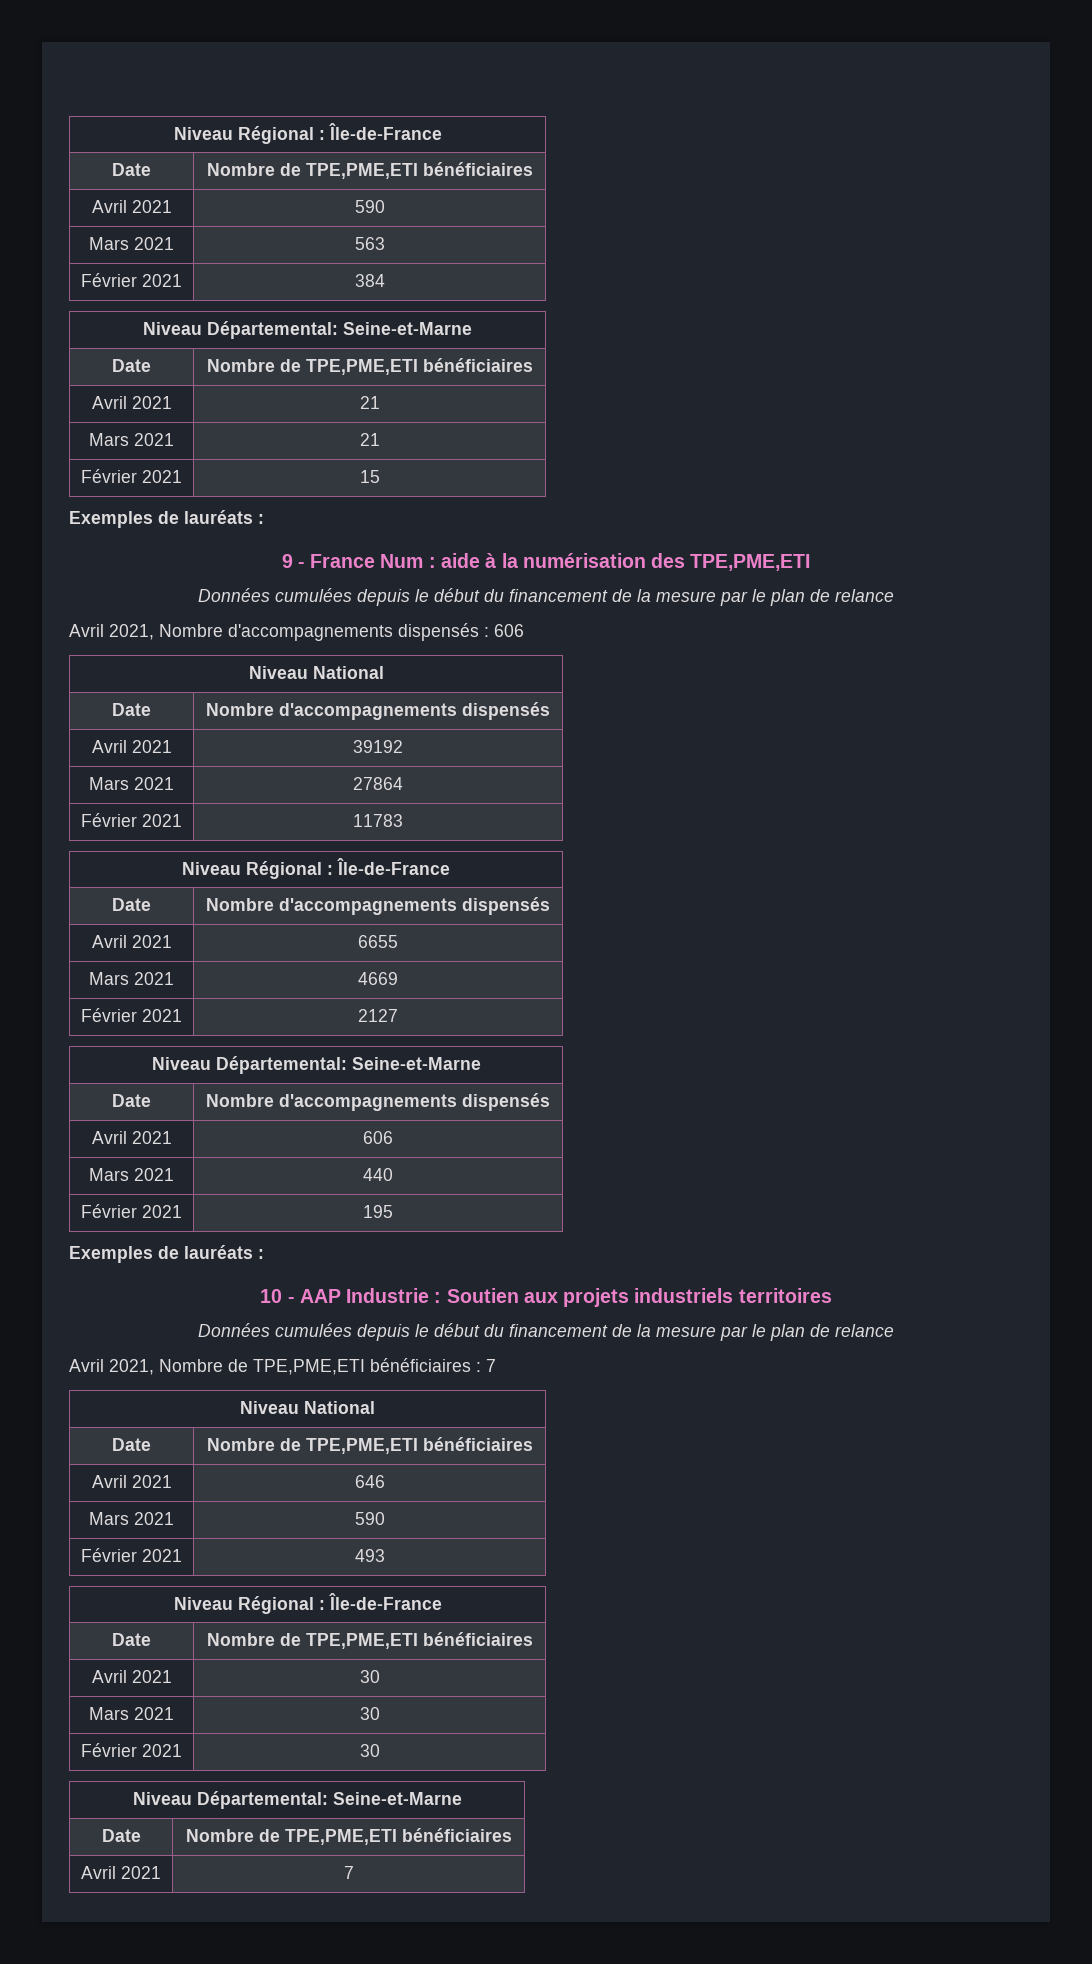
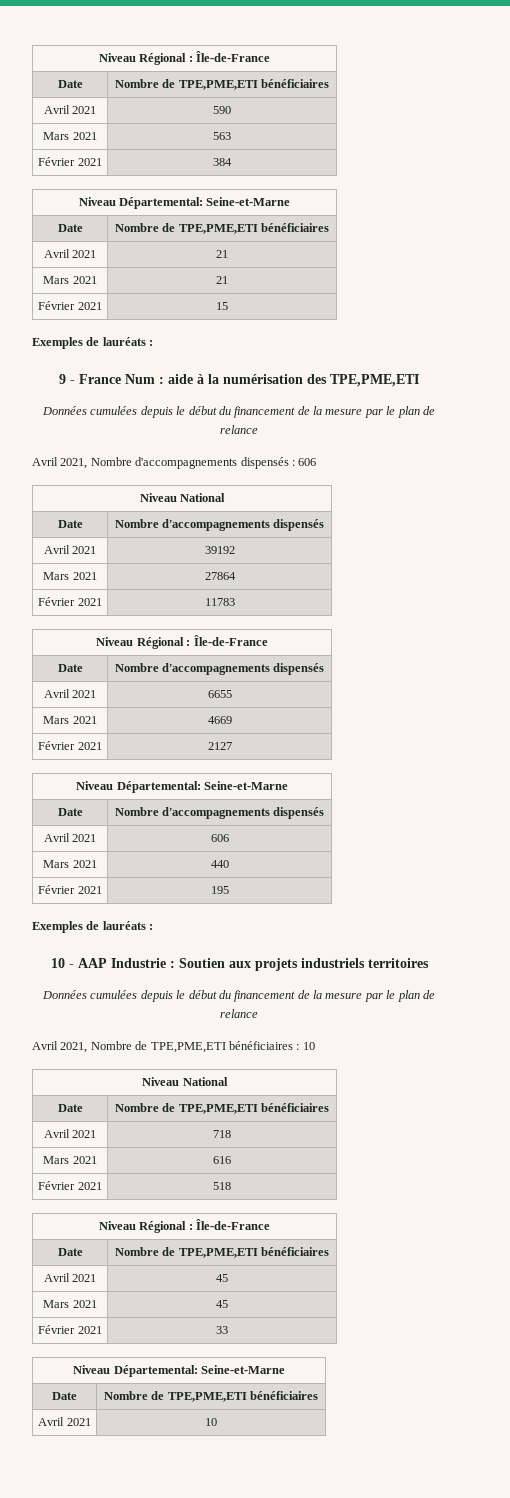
- Avril 2021, Nombre de TPE,PME,ETI bénéficiaires : 7
+ Avril 2021, Nombre de TPE,PME,ETI bénéficiaires : 10
- Avril 2021 | 646
- Mars 2021 | 590
- Février 2021 | 493
+ Avril 2021 | 718
+ Mars 2021 | 616
+ Février 2021 | 518
- Avril 2021 | 30
- Mars 2021 | 30
- Février 2021 | 30
+ Avril 2021 | 45
+ Mars 2021 | 45
+ Février 2021 | 33
- Avril 2021 | 7
+ Avril 2021 | 10

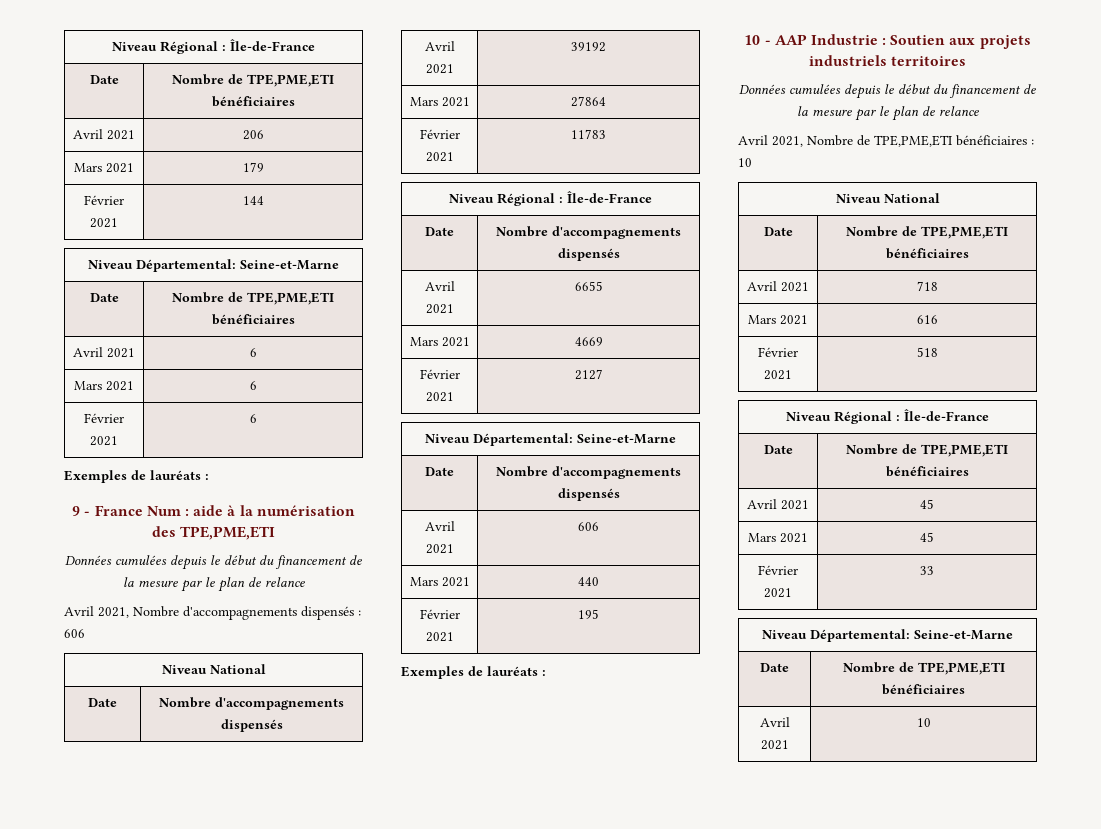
- Avril 2021 | 590
- Mars 2021 | 563
- Février 2021 | 384
+ Avril 2021 | 206
+ Mars 2021 | 179
+ Février 2021 | 144
- Avril 2021 | 21
- Mars 2021 | 21
- Février 2021 | 15
+ Avril 2021 | 6
+ Mars 2021 | 6
+ Février 2021 | 6

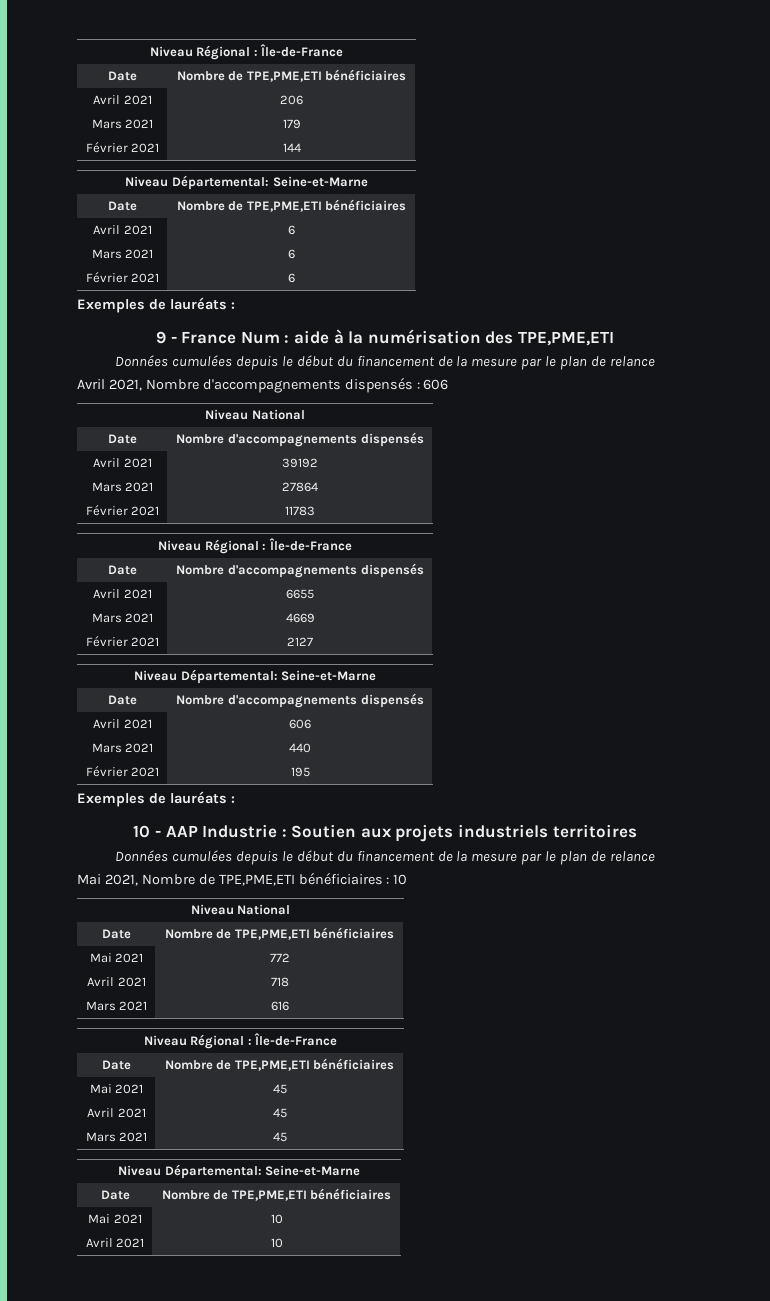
- Avril 2021, Nombre de TPE,PME,ETI bénéficiaires : 10
+ Mai 2021, Nombre de TPE,PME,ETI bénéficiaires : 10
+ Mai 2021 | 772
  Mars 2021 | 616
- Février 2021 | 518
  Niveau Régional : Île-de-France
  Date | Nombre de TPE,PME,ETI bénéficiaires
+ Mai 2021 | 45
  Mars 2021 | 45
- Février 2021 | 33
  Niveau Départemental: Seine-et-Marne
  Date | Nombre de TPE,PME,ETI bénéficiaires
+ Mai 2021 | 10

